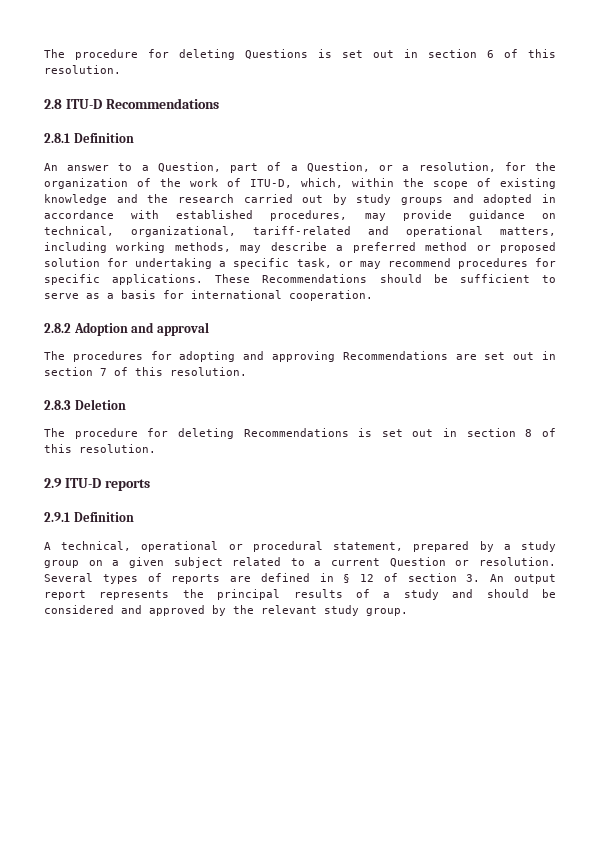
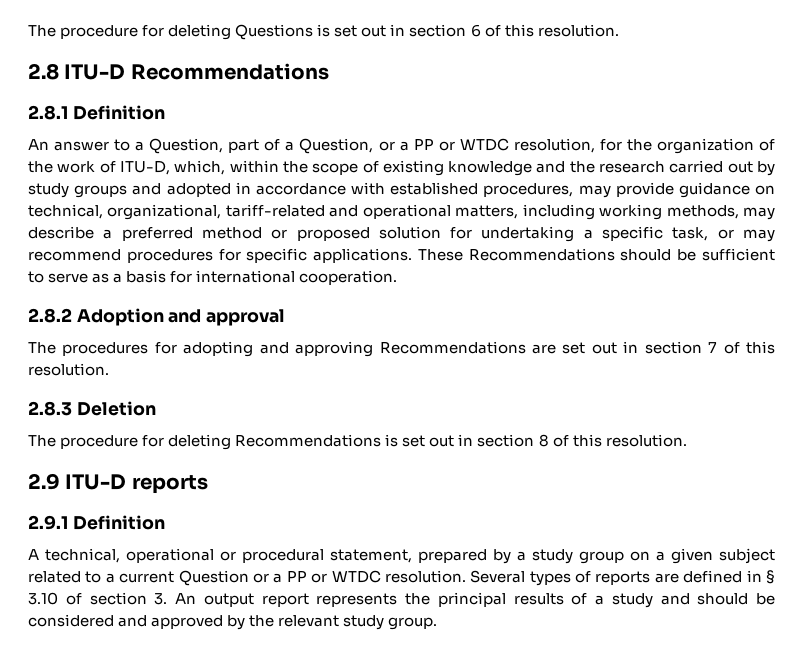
- An answer to a Question, part of a Question, or a resolution, for the organization of the work of ITU-D, which, within the scope of existing knowledge and the research carried out by study groups and adopted in accordance with established procedures, may provide guidance on technical, organizational, tariff-related and operational matters, including working methods, may describe a preferred method or proposed solution for undertaking a specific task, or may recommend procedures for specific applications.
+ An answer to a Question, part of a Question, or a PP or WTDC resolution, for the organization of the work of ITU-D, which, within the scope of existing knowledge and the research carried out by study groups and adopted in accordance with established procedures, may provide guidance on technical, organizational, tariff-related and operational matters, including working methods, may describe a preferred method or proposed solution for undertaking a specific task, or may recommend procedures for specific applications.
- A technical, operational or procedural statement, prepared by a study group on a given subject related to a current Question or resolution.
+ A technical, operational or procedural statement, prepared by a study group on a given subject related to a current Question or a PP or WTDC resolution.
- Several types of reports are defined in § 12 of section 3. An output report represents the principal results of a study and should be considered and approved by the relevant study group.
+ Several types of reports are defined in § 3.10 of section 3. An output report represents the principal results of a study and should be considered and approved by the relevant study group.

